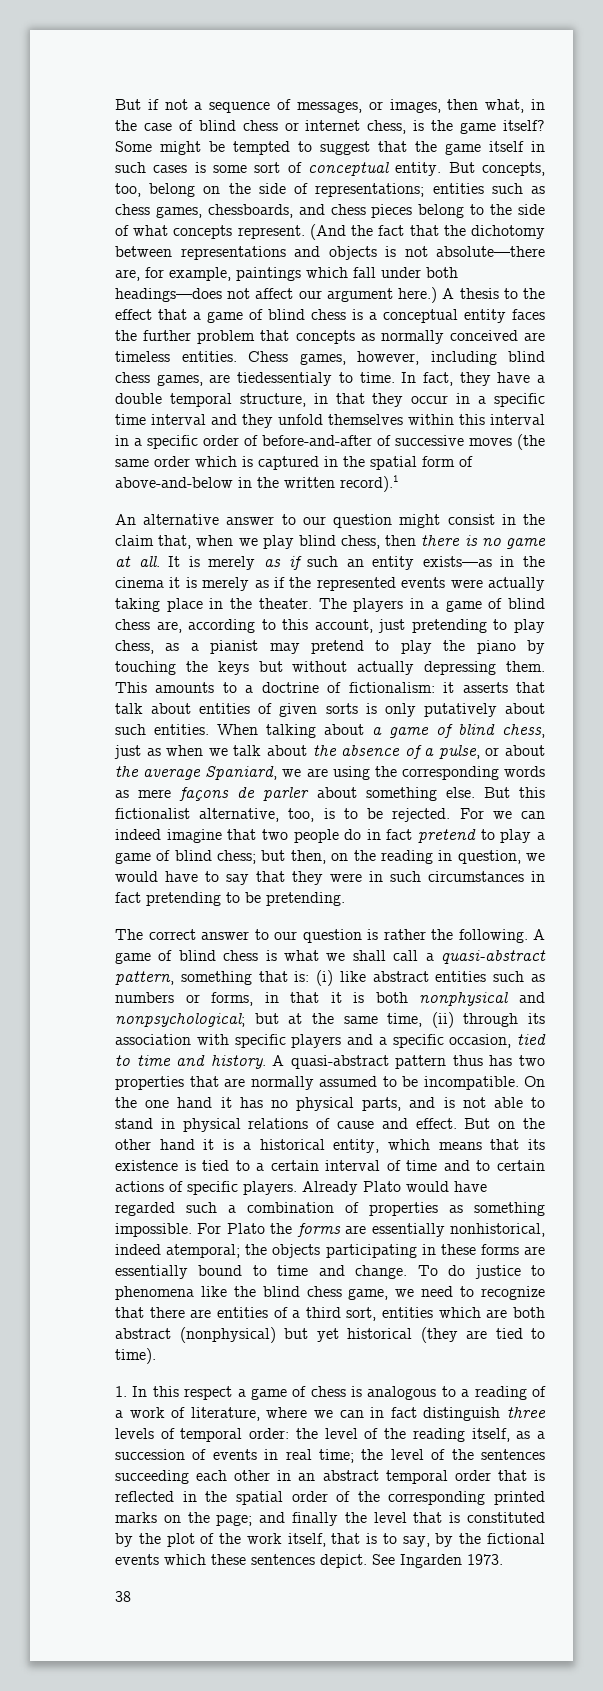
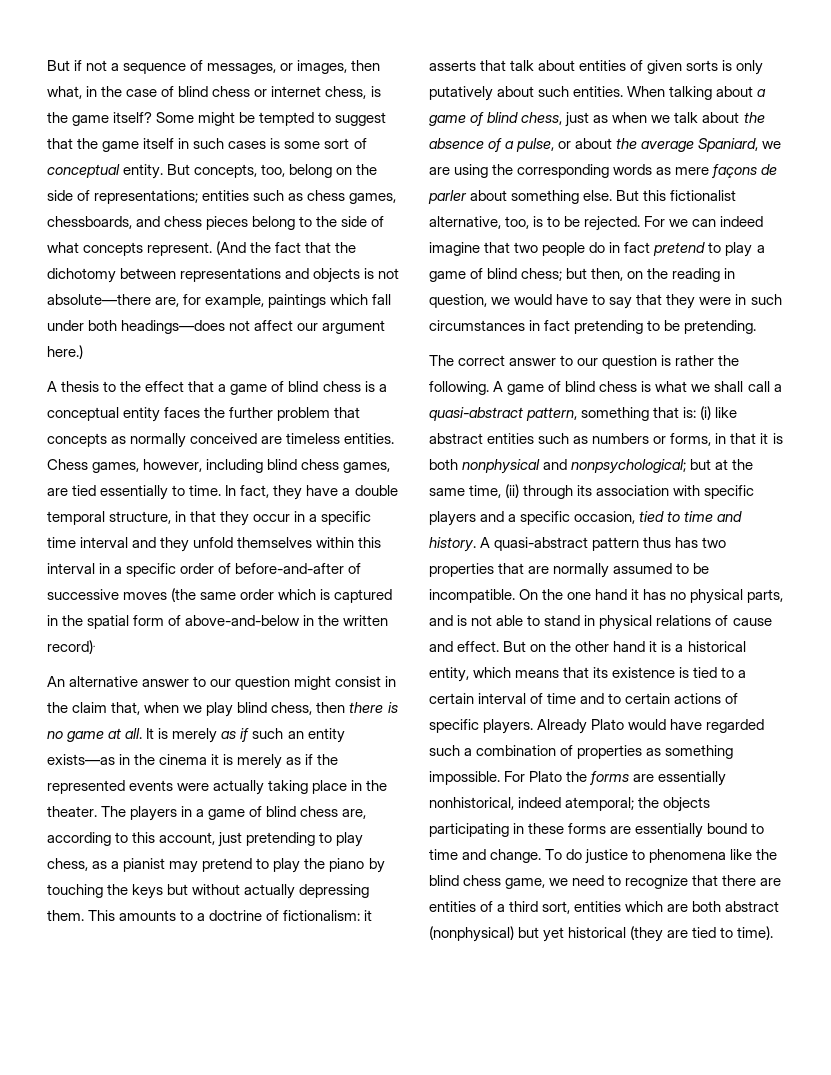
- (And the fact that the dichotomy between representations and objects is not absolute—there are, for example, paintings which fall under both headings—does not affect our argument here.) A thesis to the effect that a game of blind chess is a conceptual entity faces the further problem that concepts as normally conceived are timeless entities.
+ (And the fact that the dichotomy between representations and objects is not absolute—there are, for example, paintings which fall under both headings—does not affect our argument here.)
+ A thesis to the effect that a game of blind chess is a conceptual entity faces the further problem that concepts as normally conceived are timeless entities.
- Chess games, however, including blind chess games, are tiedessentialy to time.
+ Chess games, however, including blind chess games, are tied essentially to time.
- In fact, they have a double temporal structure, in that they occur in a specific time interval and they unfold themselves within this interval in a specific order of before-and-after of successive moves (the same order which is captured in the spatial form of above-and-below in the written record).1
+ In fact, they have a double temporal structure, in that they occur in a specific time interval and they unfold themselves within this interval in a specific order of before-and-after of successive moves (the same order which is captured in the spatial form of above-and-below in the written record).
- 1. In this respect a game of chess is analogous to a reading of a work of literature, where we can in fact distinguish three levels of temporal order: the level of the reading itself, as a succession of events in real time; the level of the sentences succeeding each other in an abstract temporal order that is reflected in the spatial order of the corresponding printed marks on the page; and finally the level that is constituted by the plot of the work itself, that is to say, by the fictional events which these sentences depict. See Ingarden 1973.
- 38

